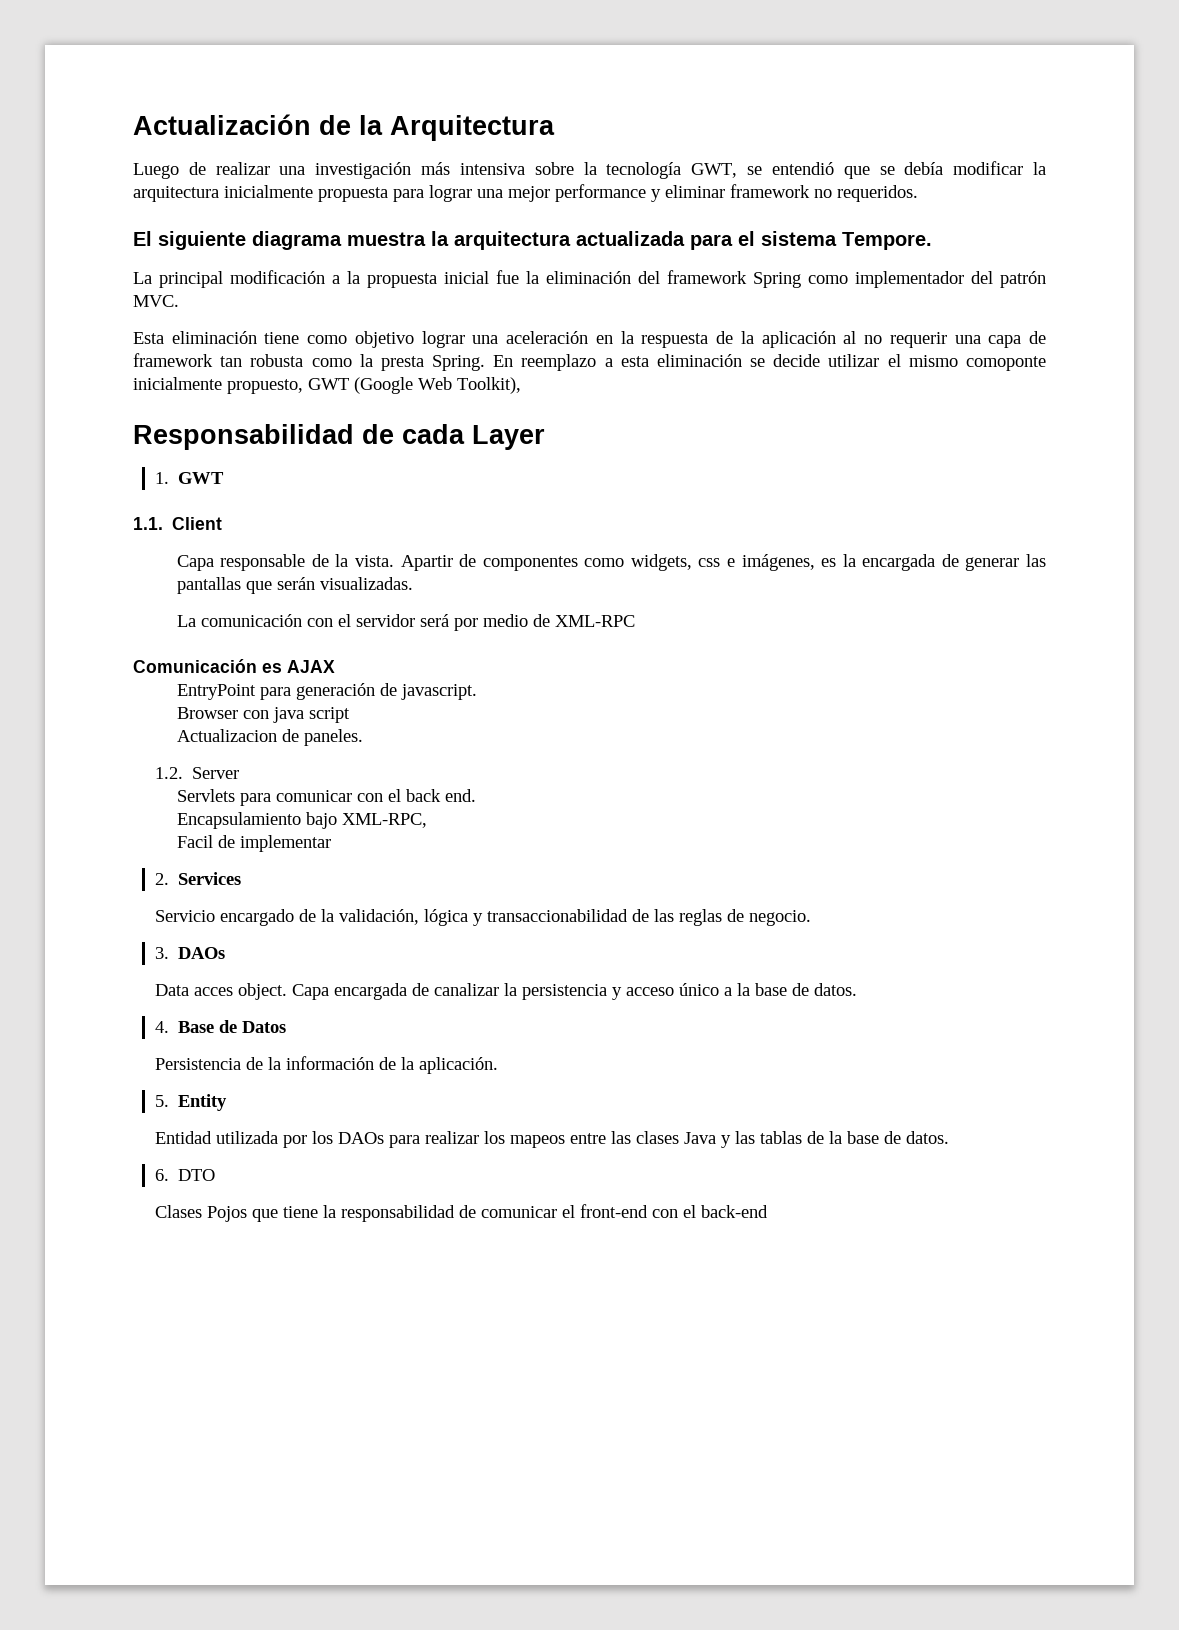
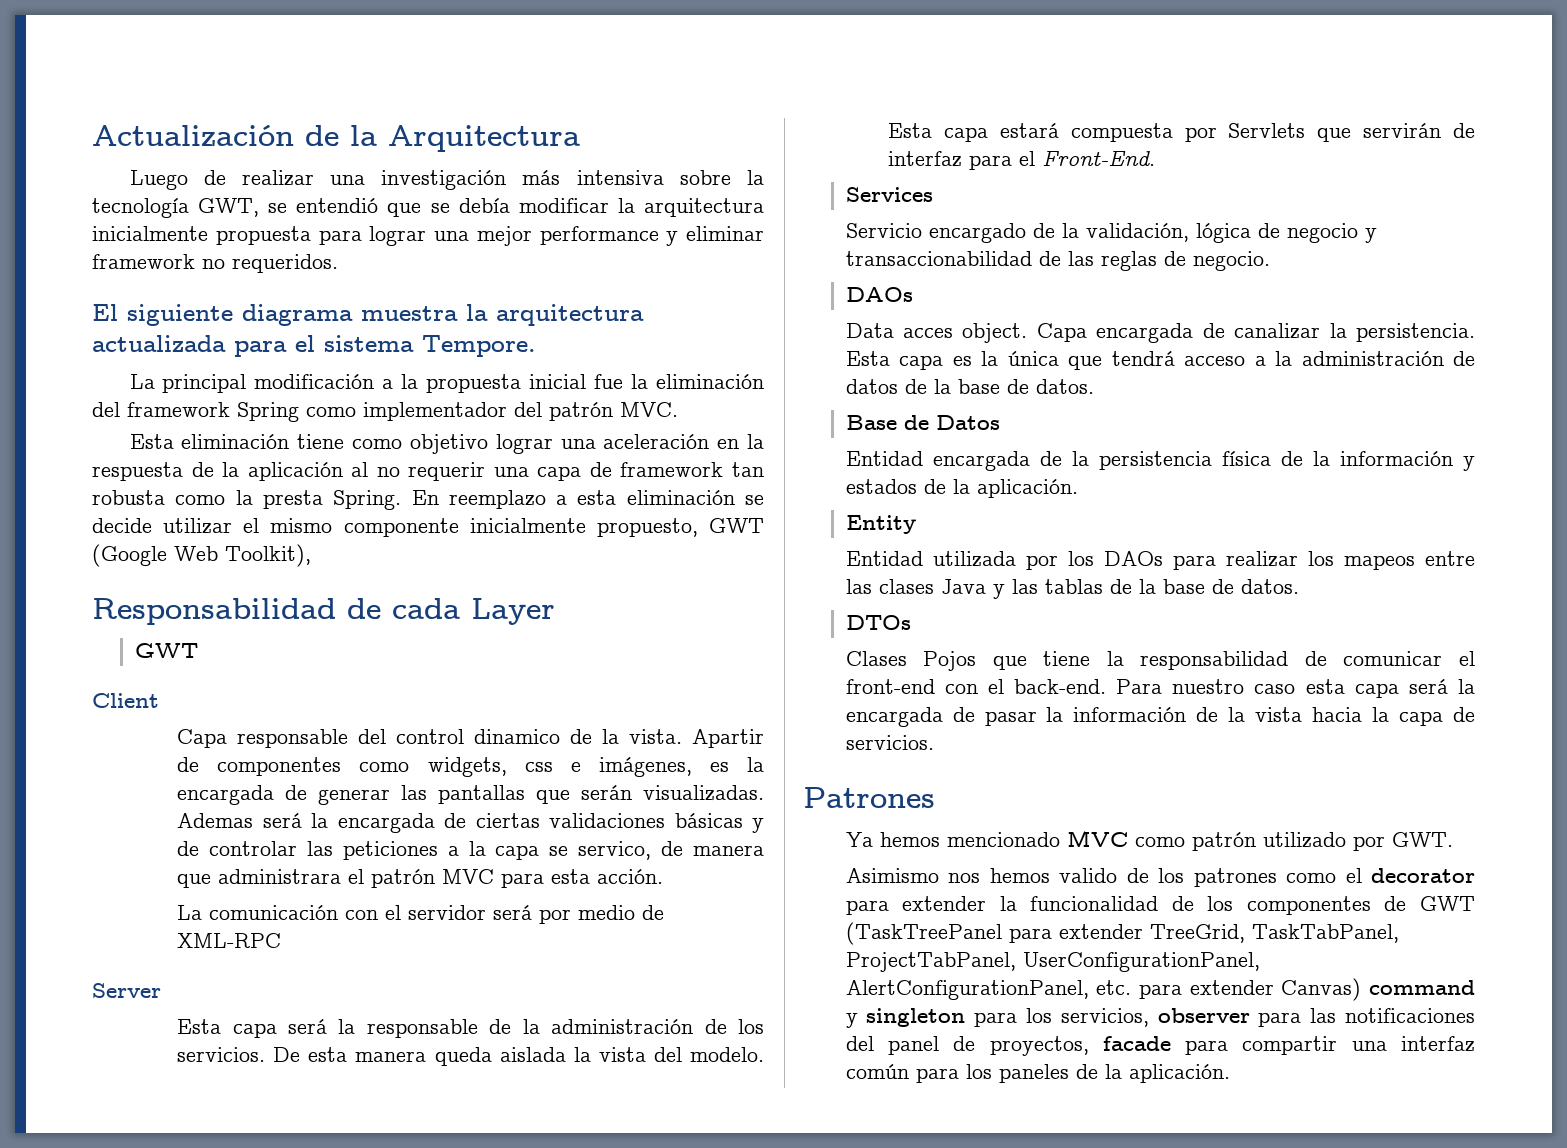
- En reemplazo a esta eliminación se decide utilizar el mismo comoponte inicialmente propuesto, GWT (Google Web Toolkit),
+ En reemplazo a esta eliminación se decide utilizar el mismo componente inicialmente propuesto, GWT (Google Web Toolkit),
  Responsabilidad de cada Layer
- 1. GWT
+ GWT
- 1.1. Client
+ Client
- Capa responsable de la vista.
+ Capa responsable del control dinamico de la vista.
+ Ademas será la encargada de ciertas validaciones básicas y de controlar las peticiones a la capa se servico, de manera que administrara el patrón MVC para esta acción.
- Comunicación es AJAX
- EntryPoint para generación de javascript.
- Browser con java script
- Actualizacion de paneles.
- 1.2. Server
- Servlets para comunicar con el back end.
- Encapsulamiento bajo XML-RPC,
- Facil de implementar
- 2. Services
+ Server
+ Esta capa será la responsable de la administración de los servicios. De esta manera queda aislada la vista del modelo. Esta capa estará compuesta por Servlets que servirán de interfaz para el Front-End.
+ Services
- Servicio encargado de la validación, lógica y transaccionabilidad de las reglas de negocio.
- 3. DAOs
+ Servicio encargado de la validación, lógica de negocio y transaccionabilidad de las reglas de negocio.
+ DAOs
- Capa encargada de canalizar la persistencia y acceso único a la base de datos.
- 4. Base de Datos
+ Capa encargada de canalizar la persistencia. Esta capa es la única que tendrá acceso a la administración de datos de la base de datos.
+ Base de Datos
- Persistencia de la información de la aplicación.
+ Entidad encargada de la persistencia física de la información y estados de la aplicación.
- 5. Entity
+ Entity
- 6. DTO
+ DTOs
- Clases Pojos que tiene la responsabilidad de comunicar el front-end con el back-end
+ Clases Pojos que tiene la responsabilidad de comunicar el front-end con el back-end. Para nuestro caso esta capa será la encargada de pasar la información de la vista hacia la capa de servicios.
+ Patrones
+ Ya hemos mencionado MVC como patrón utilizado por GWT.
+ Asimismo nos hemos valido de los patrones como el decorator para extender la funcionalidad de los componentes de GWT (TaskTreePanel para extender TreeGrid, TaskTabPanel, ProjectTabPanel, UserConfigurationPanel, AlertConfigurationPanel, etc. para extender Canvas) command y singleton para los servicios, observer para las notificaciones del panel de proyectos, facade para compartir una interfaz común para los paneles de la aplicación.

